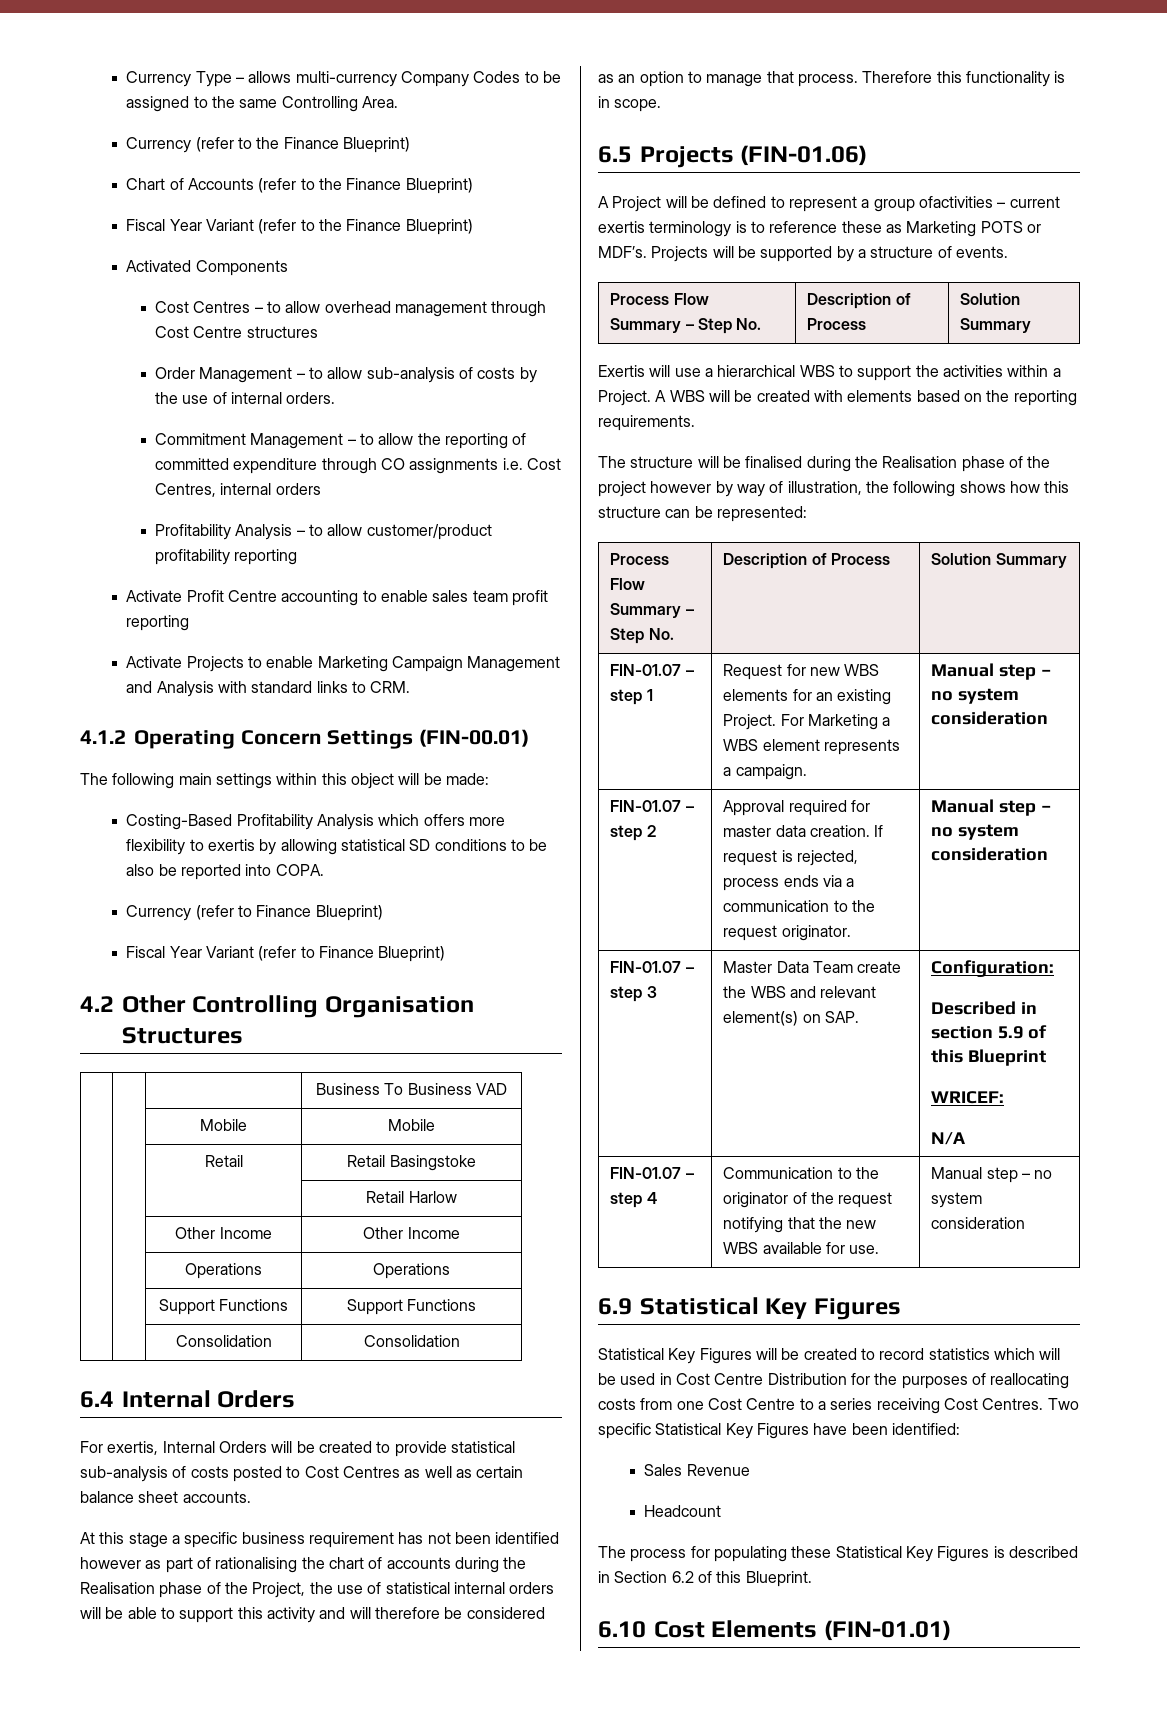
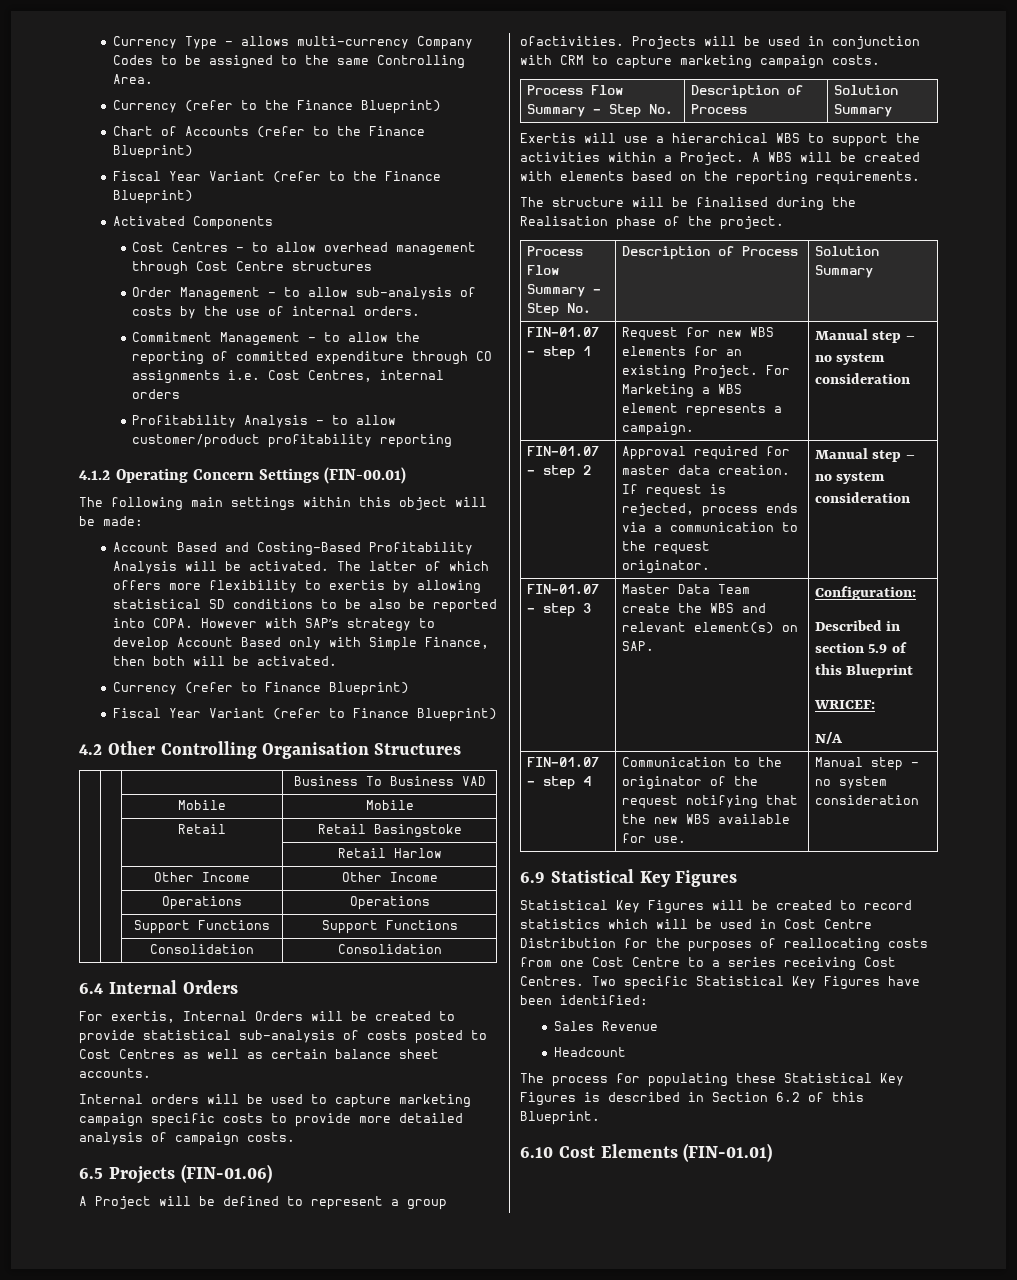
- Activate Profit Centre accounting to enable sales team profit reporting
- Activate Projects to enable Marketing Campaign Management and Analysis with standard links to CRM.
- Costing-Based Profitability Analysis which offers more flexibility to exertis by allowing statistical SD conditions to be also be reported into COPA.
+ Account Based and Costing-Based Profitability Analysis will be activated. The latter of which offers more flexibility to exertis by allowing statistical SD conditions to be also be reported into COPA. However with SAP’s strategy to develop Account Based only with Simple Finance, then both will be activated.
- At this stage a specific business requirement has not been identified however as part of rationalising the chart of accounts during the Realisation phase of the Project, the use of statistical internal orders will be able to support this activity and will therefore be considered as an option to manage that process. Therefore this functionality is in scope.
+ Internal orders will be used to capture marketing campaign specific costs to provide more detailed analysis of campaign costs.
- A Project will be defined to represent a group ofactivities – current exertis terminology is to reference these as Marketing POTS or MDF’s. Projects will be supported by a structure of events.
+ A Project will be defined to represent a group ofactivities. Projects will be used in conjunction with CRM to capture marketing campaign costs.
- The structure will be finalised during the Realisation phase of the project however by way of illustration, the following shows how this structure can be represented:
+ The structure will be finalised during the Realisation phase of the project.

